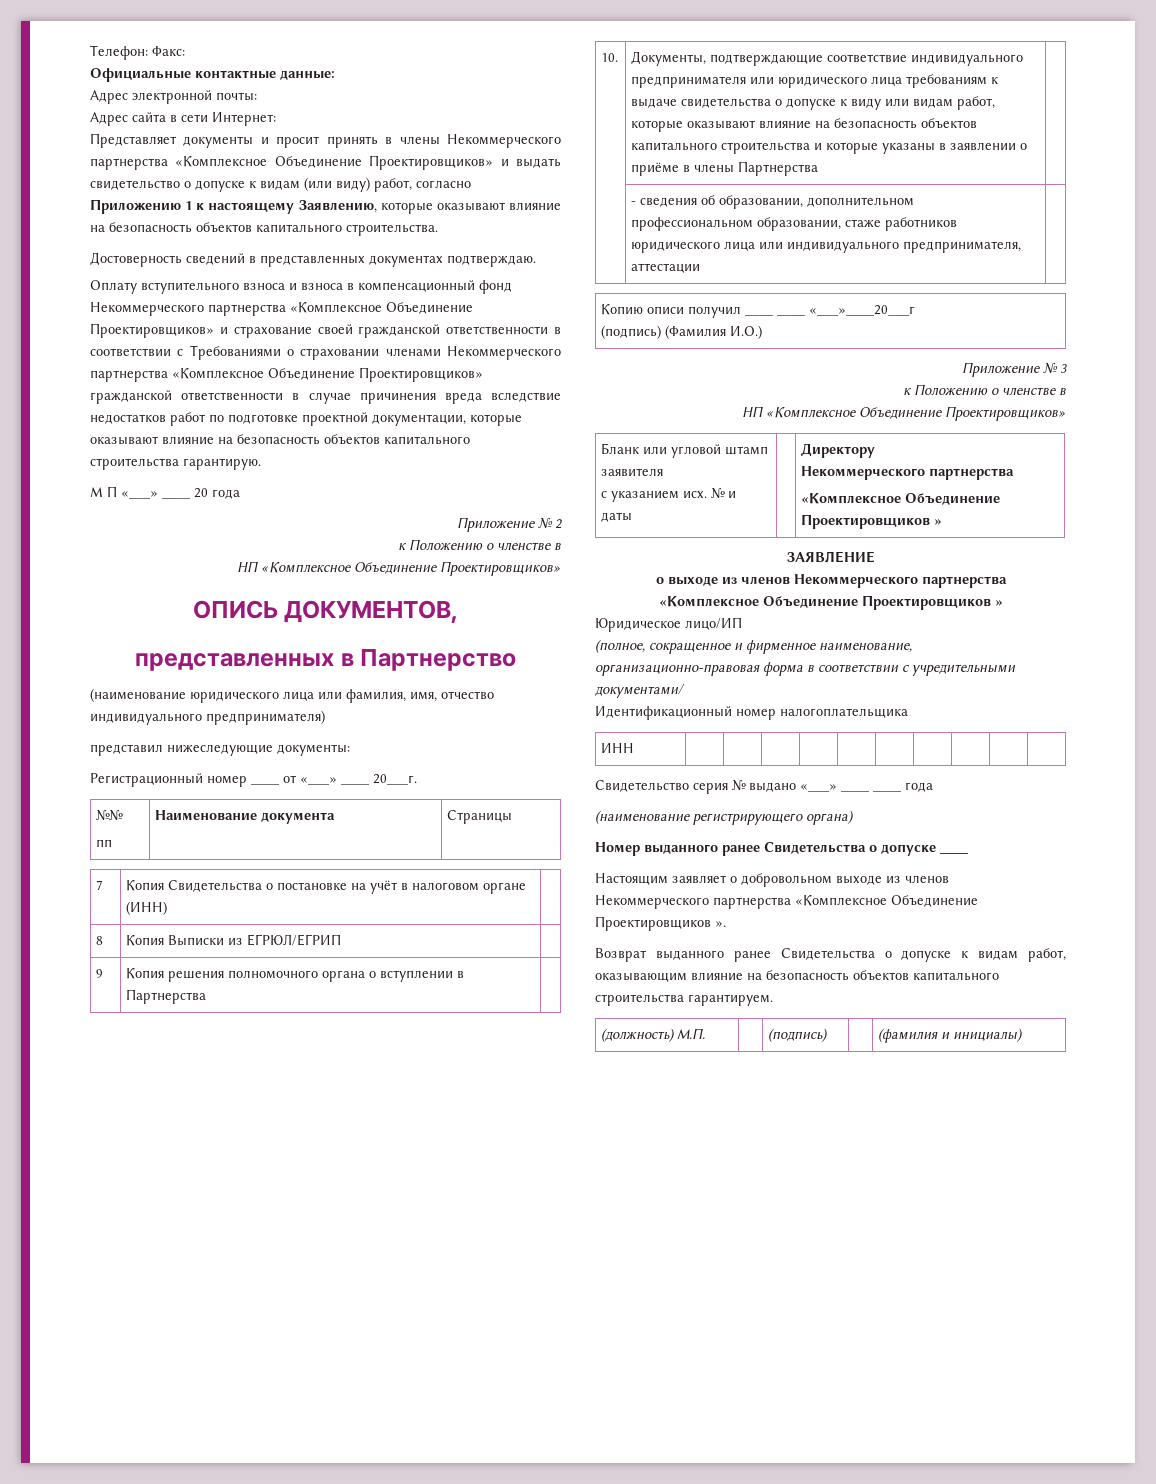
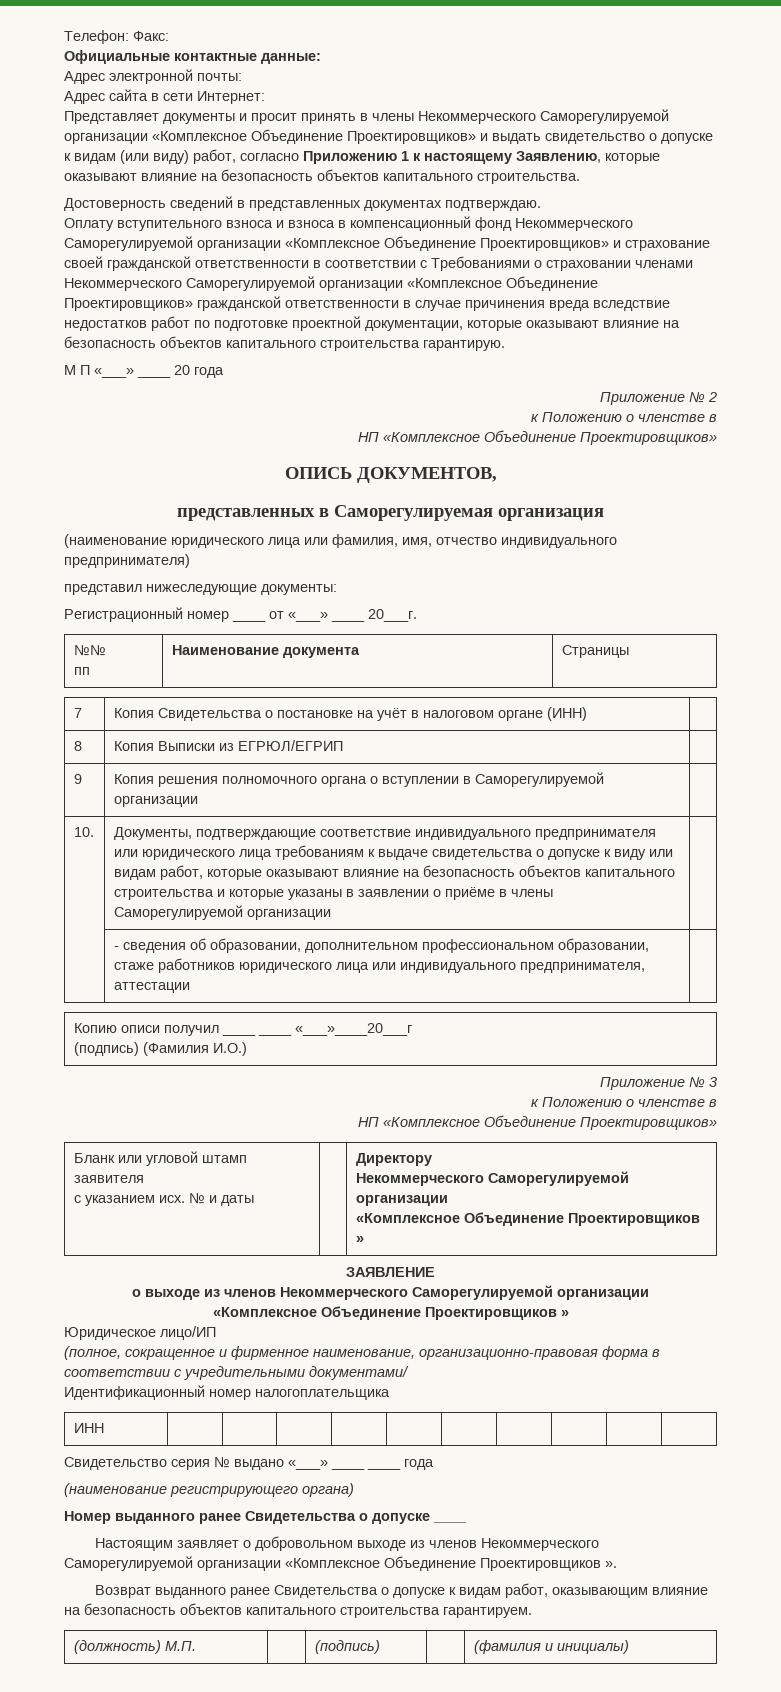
- Представляет документы и просит принять в члены Некоммерческого партнерства «Комплексное Объединение Проектировщиков» и выдать свидетельство о допуске к видам (или виду) работ, согласно Приложению 1 к настоящему Заявлению, которые оказывают влияние на безопасность объектов капитального строительства.
+ Представляет документы и просит принять в члены Некоммерческого Саморегулируемой организации «Комплексное Объединение Проектировщиков» и выдать свидетельство о допуске к видам (или виду) работ, согласно Приложению 1 к настоящему Заявлению, которые оказывают влияние на безопасность объектов капитального строительства.
- Оплату вступительного взноса и взноса в компенсационный фонд Некоммерческого партнерства «Комплексное Объединение Проектировщиков» и страхование своей гражданской ответственности в соответствии с Требованиями о страховании членами Некоммерческого партнерства «Комплексное Объединение Проектировщиков» гражданской ответственности в случае причинения вреда вследствие недостатков работ по подготовке проектной документации, которые оказывают влияние на безопасность объектов капитального строительства гарантирую.
+ Оплату вступительного взноса и взноса в компенсационный фонд Некоммерческого Саморегулируемой организации «Комплексное Объединение Проектировщиков» и страхование своей гражданской ответственности в соответствии с Требованиями о страховании членами Некоммерческого Саморегулируемой организации «Комплексное Объединение Проектировщиков» гражданской ответственности в случае причинения вреда вследствие недостатков работ по подготовке проектной документации, которые оказывают влияние на безопасность объектов капитального строительства гарантирую.
- представленных в Партнерство
+ представленных в Саморегулируемая организация
- 9 | Копия решения полномочного органа о вступлении в Партнерства |
+ 9 | Копия решения полномочного органа о вступлении в Саморегулируемой организации |
- 10. | Документы, подтверждающие соответствие индивидуального предпринимателя или юридического лица требованиям к выдаче свидетельства о допуске к виду или видам работ, которые оказывают влияние на безопасность объектов капитального строительства и которые указаны в заявлении о приёме в члены Партнерства |
+ 10. | Документы, подтверждающие соответствие индивидуального предпринимателя или юридического лица требованиям к выдаче свидетельства о допуске к виду или видам работ, которые оказывают влияние на безопасность объектов капитального строительства и которые указаны в заявлении о приёме в члены Саморегулируемой организации |
  Бланк или угловой штамп заявителя
  с указанием исх. № и даты | | Директору
- Некоммерческого партнерства
+ Некоммерческого Саморегулируемой организации
- о выходе из членов Некоммерческого партнерства
+ о выходе из членов Некоммерческого Саморегулируемой организации
- Настоящим заявляет о добровольном выходе из членов Некоммерческого партнерства «Комплексное Объединение Проектировщиков ».
+ Настоящим заявляет о добровольном выходе из членов Некоммерческого Саморегулируемой организации «Комплексное Объединение Проектировщиков ».

